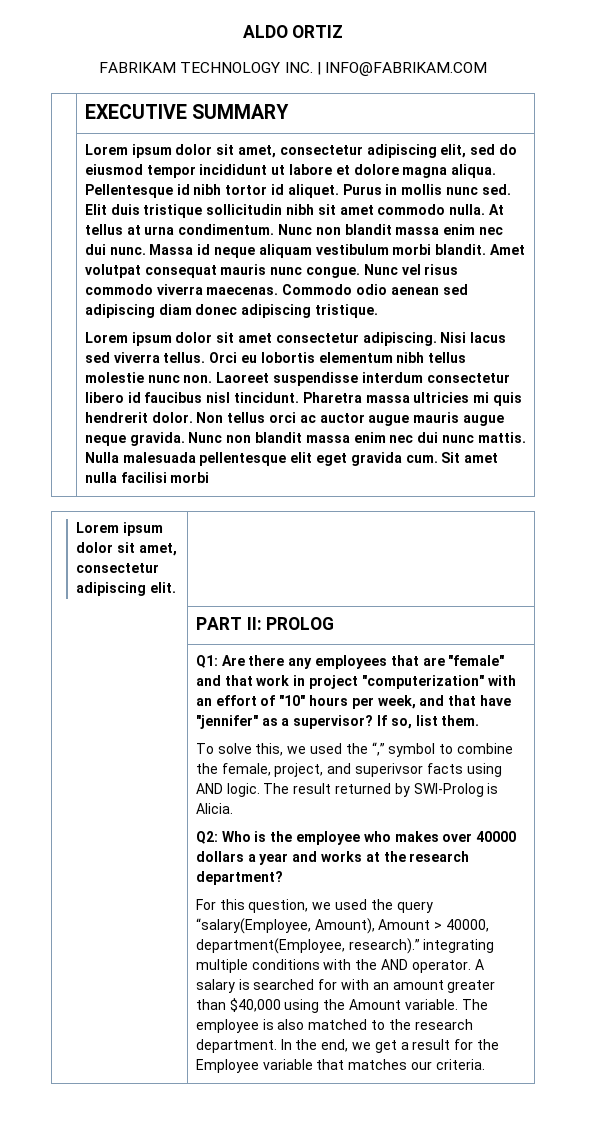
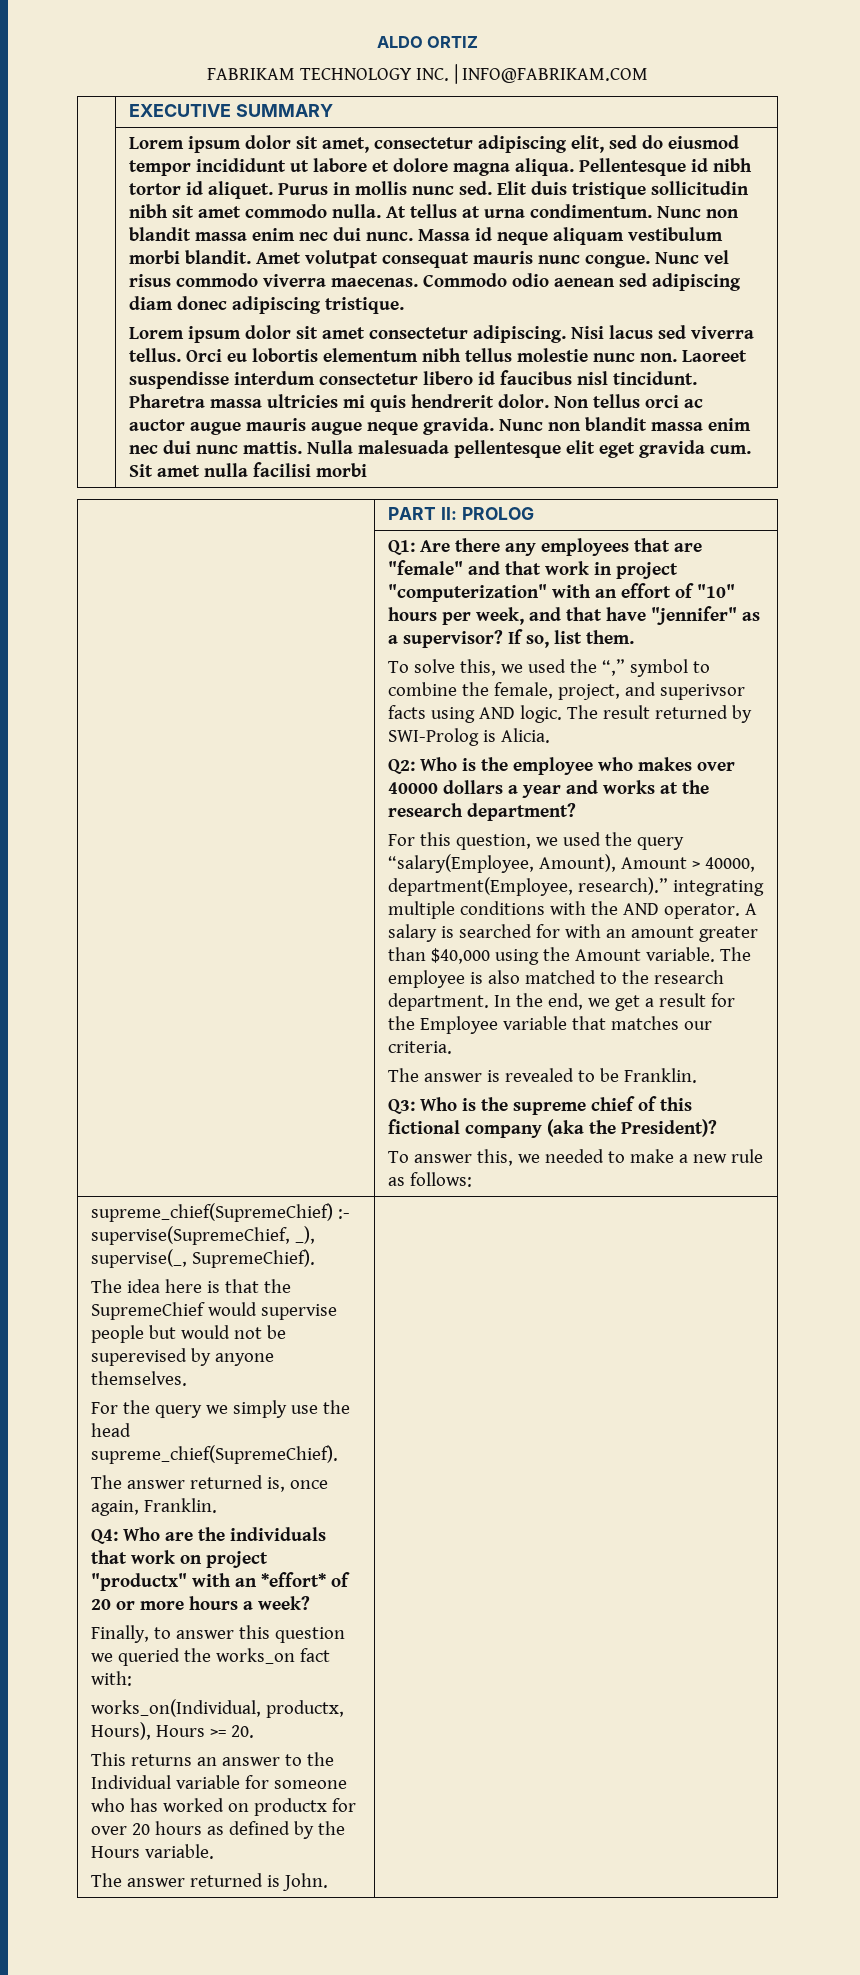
- Lorem ipsum dolor sit amet, consectetur adipiscing elit. |
+ The answer is revealed to be Franklin.
+ Q3: Who is the supreme chief of this fictional company (aka the President)?
+ To answer this, we needed to make a new rule as follows:
+ supreme_chief(SupremeChief) :- supervise(SupremeChief, _), supervise(_, SupremeChief).
+ The idea here is that the SupremeChief would supervise people but would not be superevised by anyone themselves.
+ For the query we simply use the head supreme_chief(SupremeChief).
+ The answer returned is, once again, Franklin.
+ Q4: Who are the individuals that work on project "productx" with an *effort* of 20 or more hours a week?
+ Finally, to answer this question we queried the works_on fact with:
+ works_on(Individual, productx, Hours), Hours >= 20.
+ This returns an answer to the Individual variable for someone who has worked on productx for over 20 hours as defined by the Hours variable.
+ The answer returned is John.

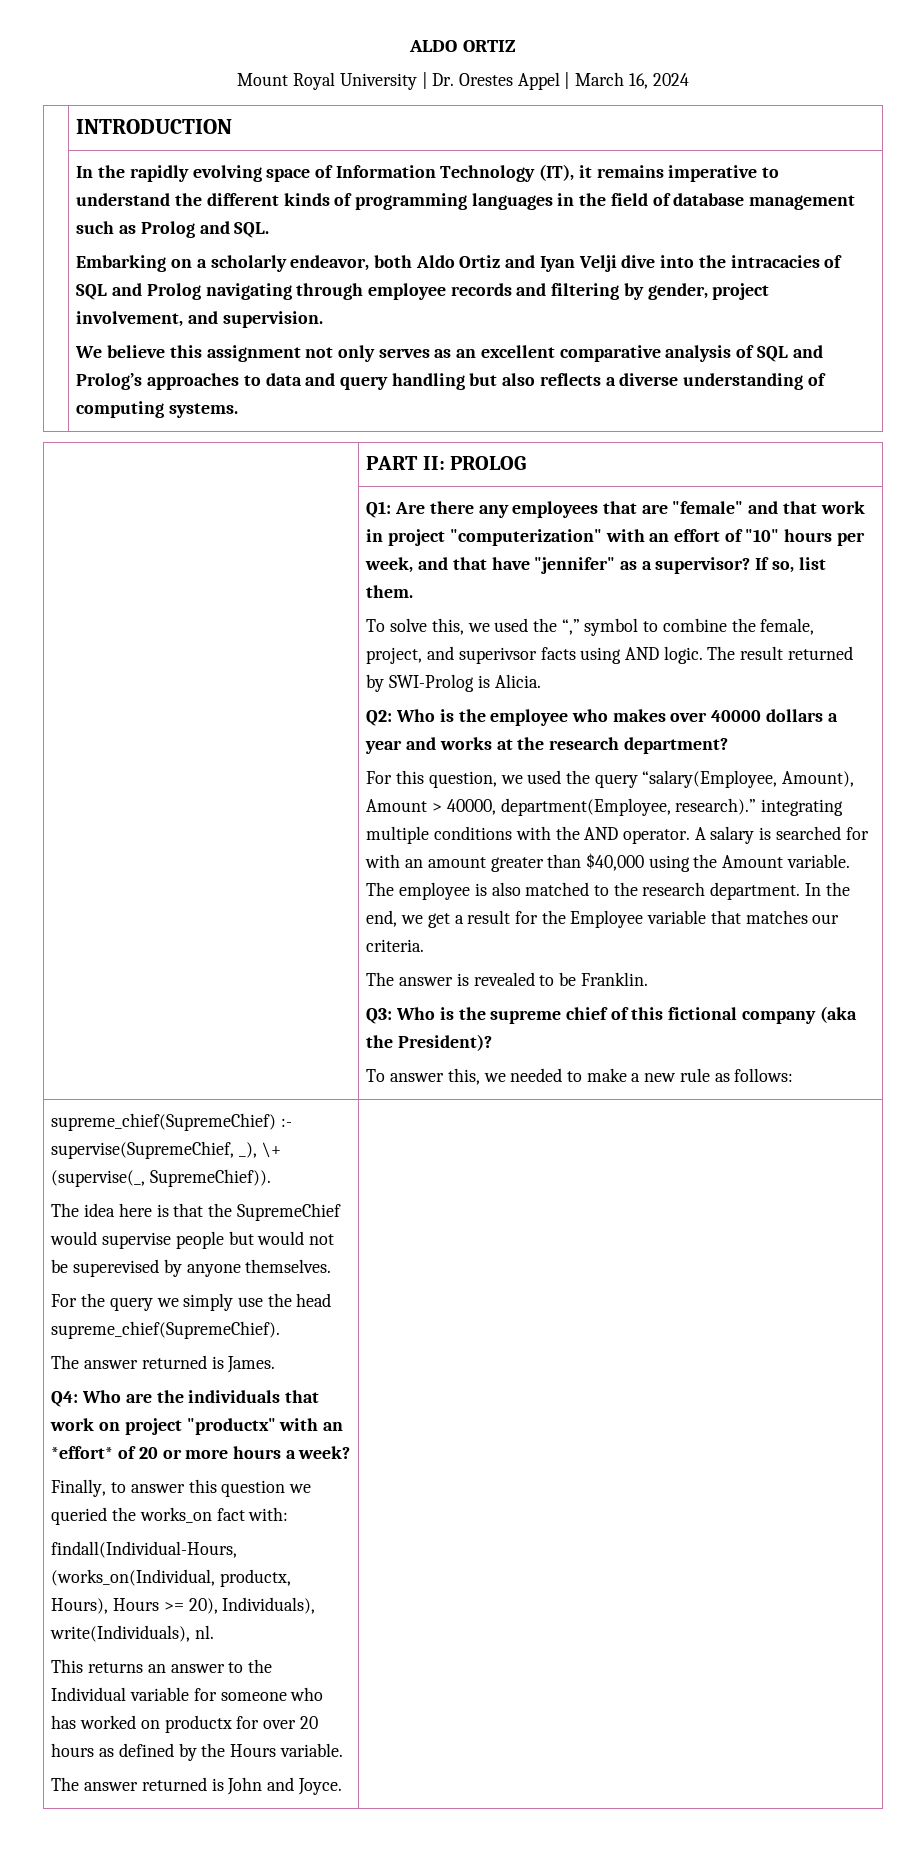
- FABRIKAM TECHNOLOGY INC. | INFO@FABRIKAM.COM
- | EXECUTIVE SUMMARY
- | Lorem ipsum dolor sit amet, consectetur adipiscing elit, sed do eiusmod tempor incididunt ut labore et dolore magna aliqua. Pellentesque id nibh tortor id aliquet. Purus in mollis nunc sed. Elit duis tristique sollicitudin nibh sit amet commodo nulla. At tellus at urna condimentum. Nunc non blandit massa enim nec dui nunc. Massa id neque aliquam vestibulum morbi blandit. Amet volutpat consequat mauris nunc congue. Nunc vel risus commodo viverra maecenas. Commodo odio aenean sed adipiscing diam donec adipiscing tristique.
- Lorem ipsum dolor sit amet consectetur adipiscing. Nisi lacus sed viverra tellus. Orci eu lobortis elementum nibh tellus molestie nunc non. Laoreet suspendisse interdum consectetur libero id faucibus nisl tincidunt. Pharetra massa ultricies mi quis hendrerit dolor. Non tellus orci ac auctor augue mauris augue neque gravida. Nunc non blandit massa enim nec dui nunc mattis. Nulla malesuada pellentesque elit eget gravida cum. Sit amet nulla facilisi morbi
+ Mount Royal University | Dr. Orestes Appel | March 16, 2024
+ | INTRODUCTION
+ | In the rapidly evolving space of Information Technology (IT), it remains imperative to understand the different kinds of programming languages in the field of database management such as Prolog and SQL.
+ Embarking on a scholarly endeavor, both Aldo Ortiz and Iyan Velji dive into the intracacies of SQL and Prolog navigating through employee records and filtering by gender, project involvement, and supervision.
+ We believe this assignment not only serves as an excellent comparative analysis of SQL and Prolog’s approaches to data and query handling but also reflects a diverse understanding of computing systems.
- supreme_chief(SupremeChief) :- supervise(SupremeChief, _), supervise(_, SupremeChief).
+ supreme_chief(SupremeChief) :- supervise(SupremeChief, _), \+ (supervise(_, SupremeChief)).
- The answer returned is, once again, Franklin.
+ The answer returned is James.
- works_on(Individual, productx, Hours), Hours >= 20.
+ findall(Individual-Hours, (works_on(Individual, productx, Hours), Hours >= 20), Individuals), write(Individuals), nl.
- The answer returned is John.
+ The answer returned is John and Joyce.

